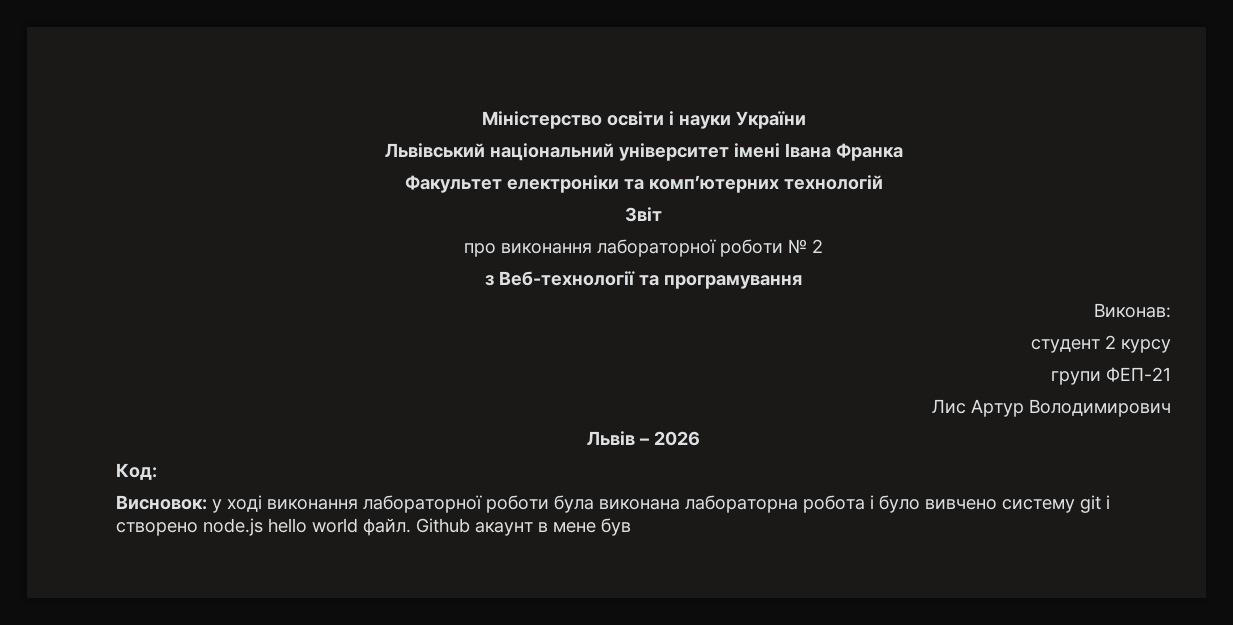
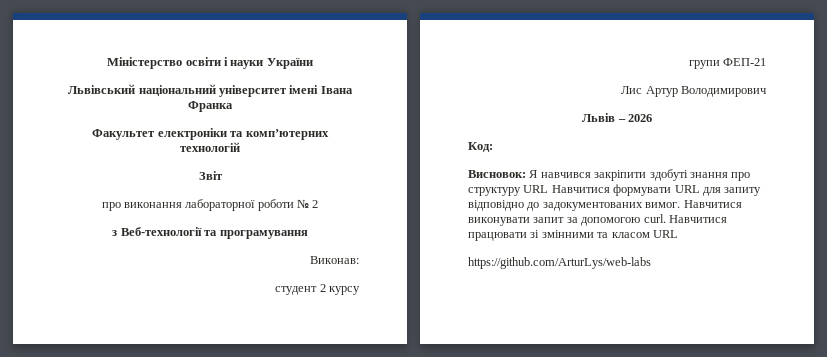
- Висновок: у ході виконання лабораторної роботи була виконана лабораторна робота і було вивчено систему git і створено node.js hello world файл. Github акаунт в мене був
+ Висновок: Я навчився закріпити здобуті знання про структуру URL Навчитися формувати URL для запиту відповідно до задокументованих вимог. Навчитися виконувати запит за допомогою curl. Навчитися працювати зі змінними та класом URL
+ https://github.com/ArturLys/web-labs

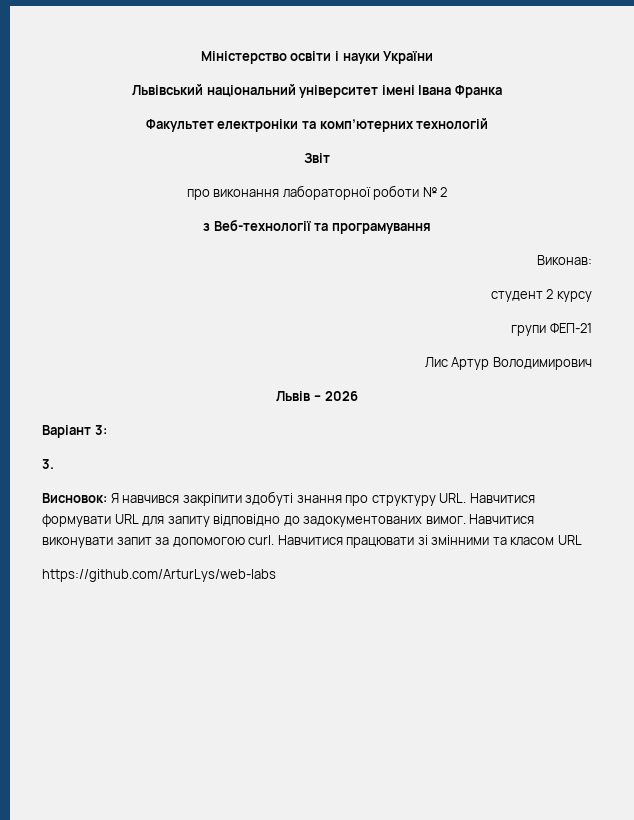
- Код:
+ Варіант 3:
+ 3.
- Висновок: Я навчився закріпити здобуті знання про структуру URL Навчитися формувати URL для запиту відповідно до задокументованих вимог.
+ Висновок: Я навчився закріпити здобуті знання про структуру URL. Навчитися формувати URL для запиту відповідно до задокументованих вимог.

